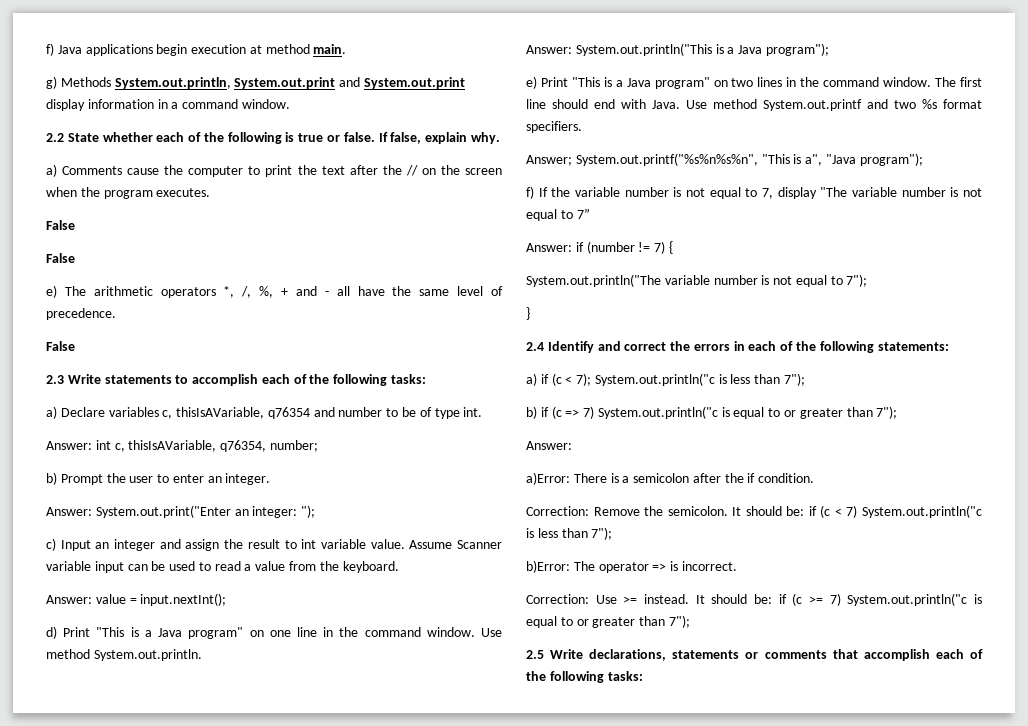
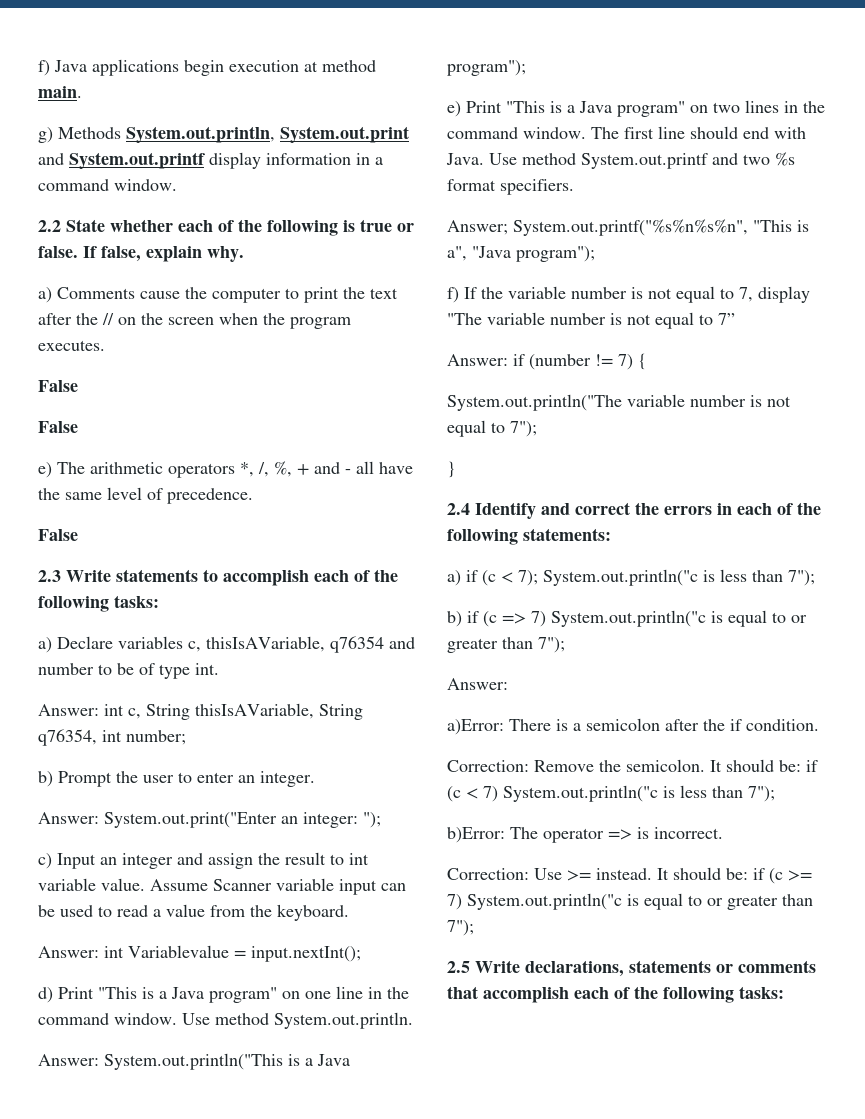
- g) Methods System.out.println, System.out.print and System.out.print display information in a command window.
+ g) Methods System.out.println, System.out.print and System.out.printf display information in a command window.
- Answer: int c, thisIsAVariable, q76354, number;
+ Answer: int c, String thisIsAVariable, String q76354, int number;
- Answer: value = input.nextInt();
+ Answer: int Variablevalue = input.nextInt();

